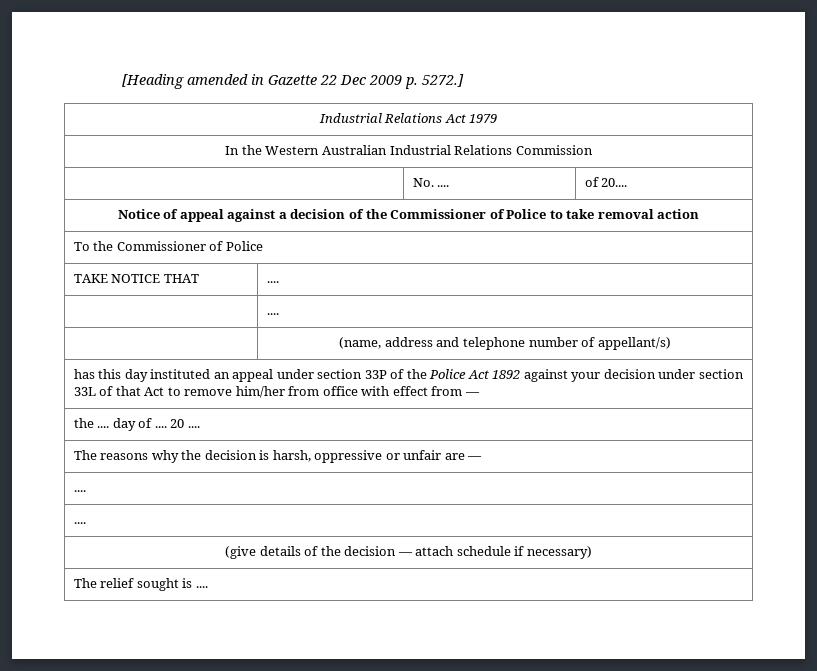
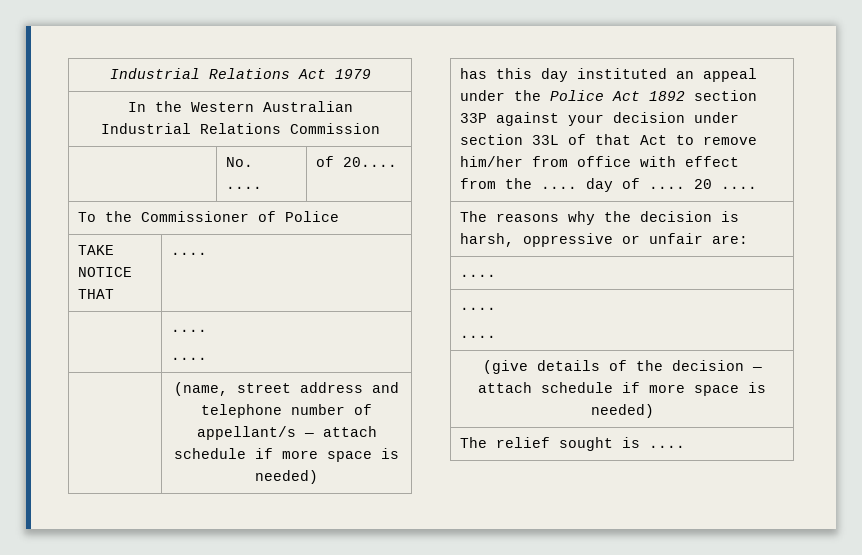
- [Heading amended in Gazette 22 Dec 2009 p. 5272.]
- Notice of appeal against a decision of the Commissioner of Police to take removal action
  TAKE NOTICE THAT | ....
  | ....
+ ....
- | (name, address and telephone number of appellant/s)
+ | (name, street address and telephone number of appellant/s — attach schedule if more space is needed)
- has this day instituted an appeal under section 33P of the Police Act 1892 against your decision under section 33L of that Act to remove him/her from office with effect from —
- the .... day of .... 20 ....
+ has this day instituted an appeal under the Police Act 1892 section 33P against your decision under section 33L of that Act to remove him/her from office with effect from the .... day of .... 20 ....
- The reasons why the decision is harsh, oppressive or unfair are —
+ The reasons why the decision is harsh, oppressive or unfair are:
+ ....
- (give details of the decision — attach schedule if necessary)
+ (give details of the decision — attach schedule if more space is needed)

